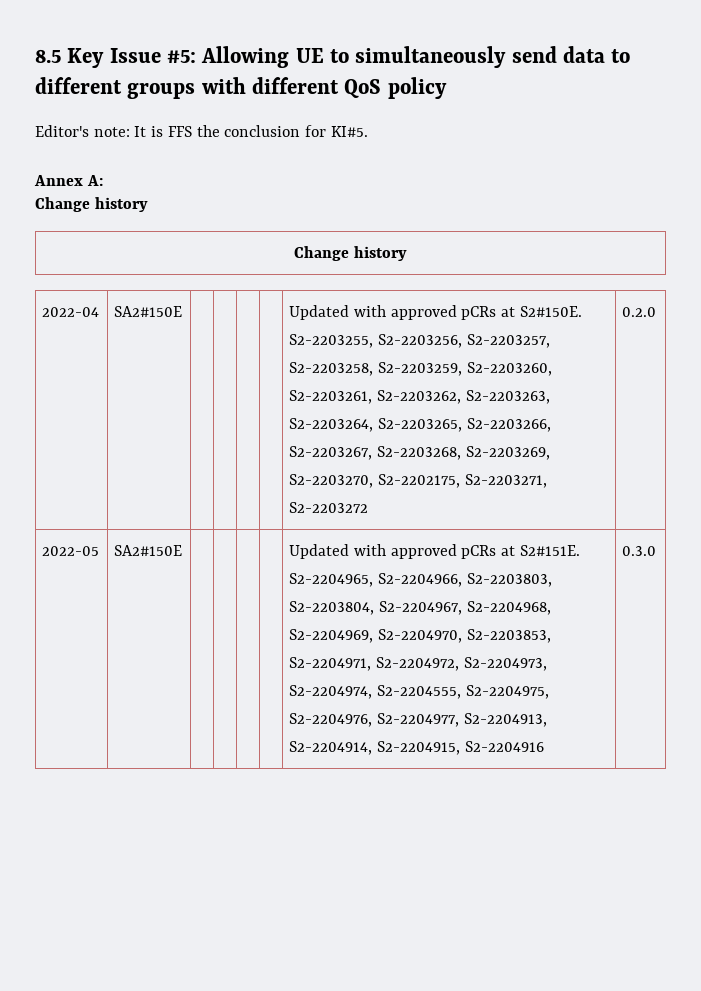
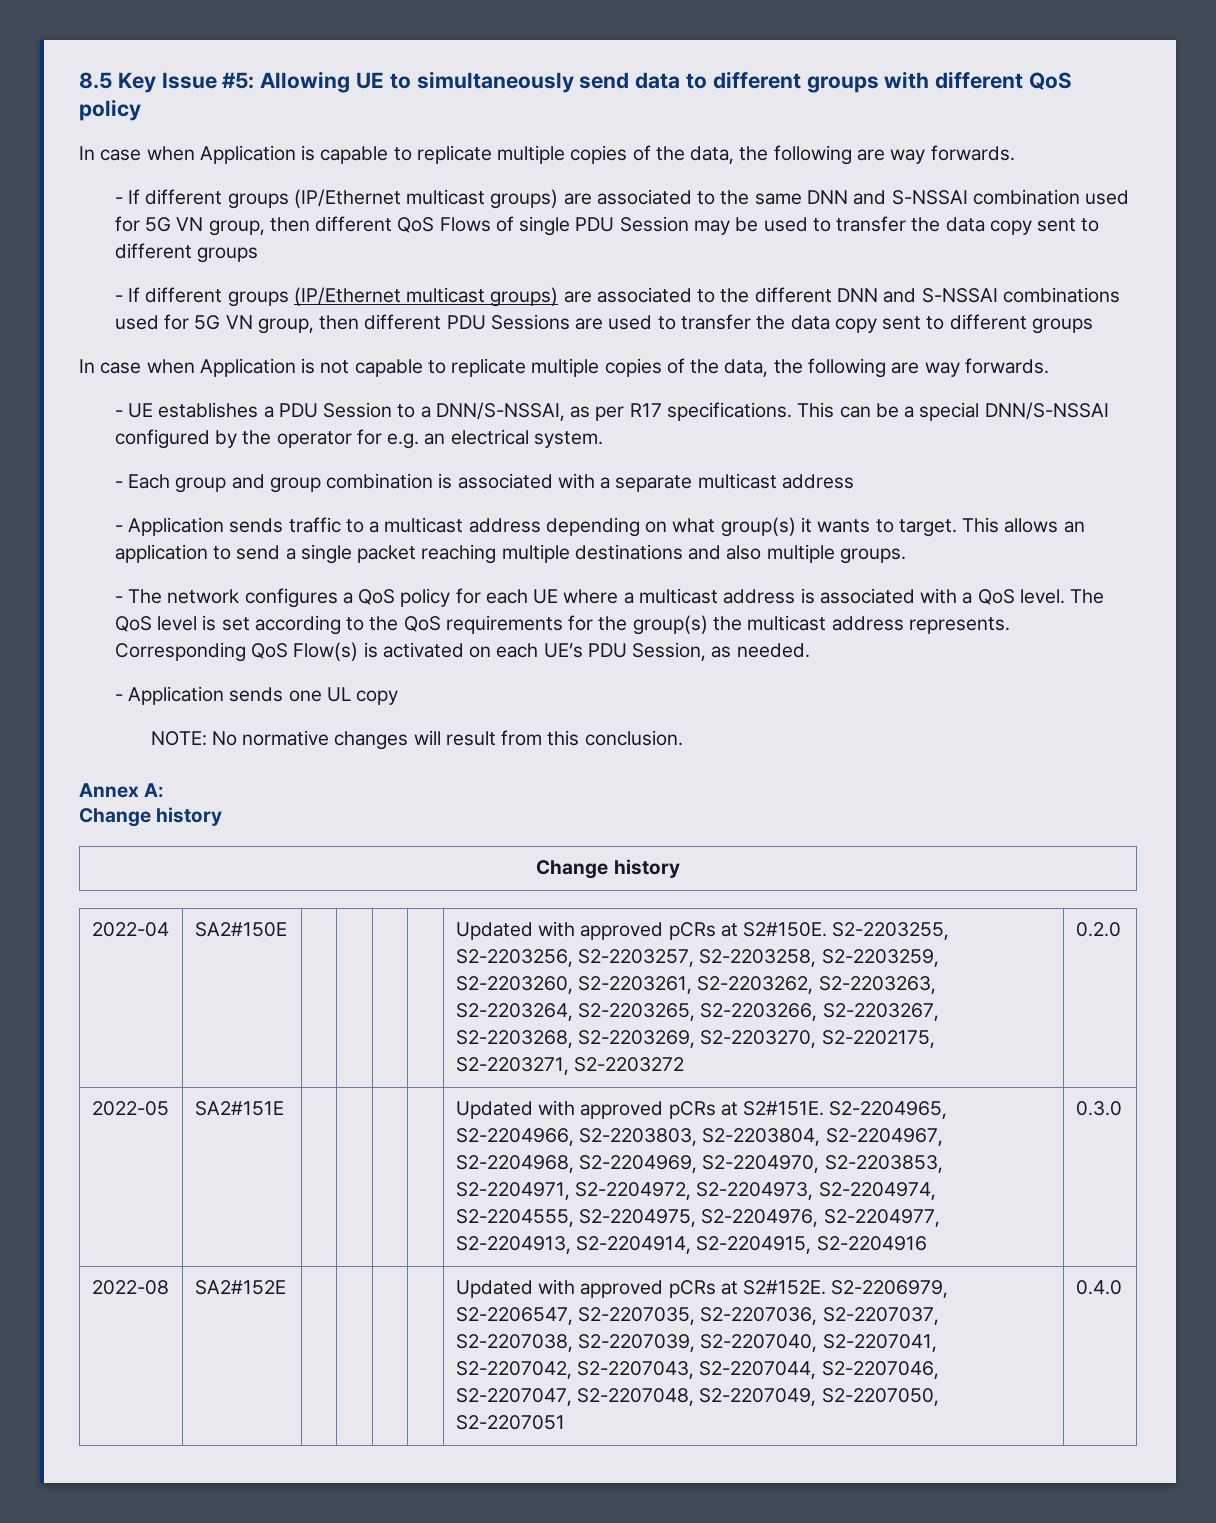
- Editor's note: It is FFS the conclusion for KI#5.
+ In case when Application is capable to replicate multiple copies of the data, the following are way forwards.
+ - If different groups (IP/Ethernet multicast groups) are associated to the same DNN and S-NSSAI combination used for 5G VN group, then different QoS Flows of single PDU Session may be used to transfer the data copy sent to different groups
+ - If different groups (IP/Ethernet multicast groups) are associated to the different DNN and S-NSSAI combinations used for 5G VN group, then different PDU Sessions are used to transfer the data copy sent to different groups
+ In case when Application is not capable to replicate multiple copies of the data, the following are way forwards.
+ - UE establishes a PDU Session to a DNN/S-NSSAI, as per R17 specifications. This can be a special DNN/S-NSSAI configured by the operator for e.g. an electrical system.
+ - Each group and group combination is associated with a separate multicast address
+ - Application sends traffic to a multicast address depending on what group(s) it wants to target. This allows an application to send a single packet reaching multiple destinations and also multiple groups.
+ - The network configures a QoS policy for each UE where a multicast address is associated with a QoS level. The QoS level is set according to the QoS requirements for the group(s) the multicast address represents. Corresponding QoS Flow(s) is activated on each UE’s PDU Session, as needed.
+ - Application sends one UL copy
+ NOTE: No normative changes will result from this conclusion.
- 2022-05 | SA2#150E | | | | | Updated with approved pCRs at S2#151E. S2-2204965, S2-2204966, S2-2203803, S2-2203804, S2-2204967, S2-2204968, S2-2204969, S2-2204970, S2-2203853, S2-2204971, S2-2204972, S2-2204973, S2-2204974, S2-2204555, S2-2204975, S2-2204976, S2-2204977, S2-2204913, S2-2204914, S2-2204915, S2-2204916 | 0.3.0
+ 2022-05 | SA2#151E | | | | | Updated with approved pCRs at S2#151E. S2-2204965, S2-2204966, S2-2203803, S2-2203804, S2-2204967, S2-2204968, S2-2204969, S2-2204970, S2-2203853, S2-2204971, S2-2204972, S2-2204973, S2-2204974, S2-2204555, S2-2204975, S2-2204976, S2-2204977, S2-2204913, S2-2204914, S2-2204915, S2-2204916 | 0.3.0
+ 2022-08 | SA2#152E | | | | | Updated with approved pCRs at S2#152E. S2-2206979, S2-2206547, S2-2207035, S2-2207036, S2-2207037, S2-2207038, S2-2207039, S2-2207040, S2-2207041, S2-2207042, S2-2207043, S2-2207044, S2-2207046, S2-2207047, S2-2207048, S2-2207049, S2-2207050, S2-2207051 | 0.4.0

